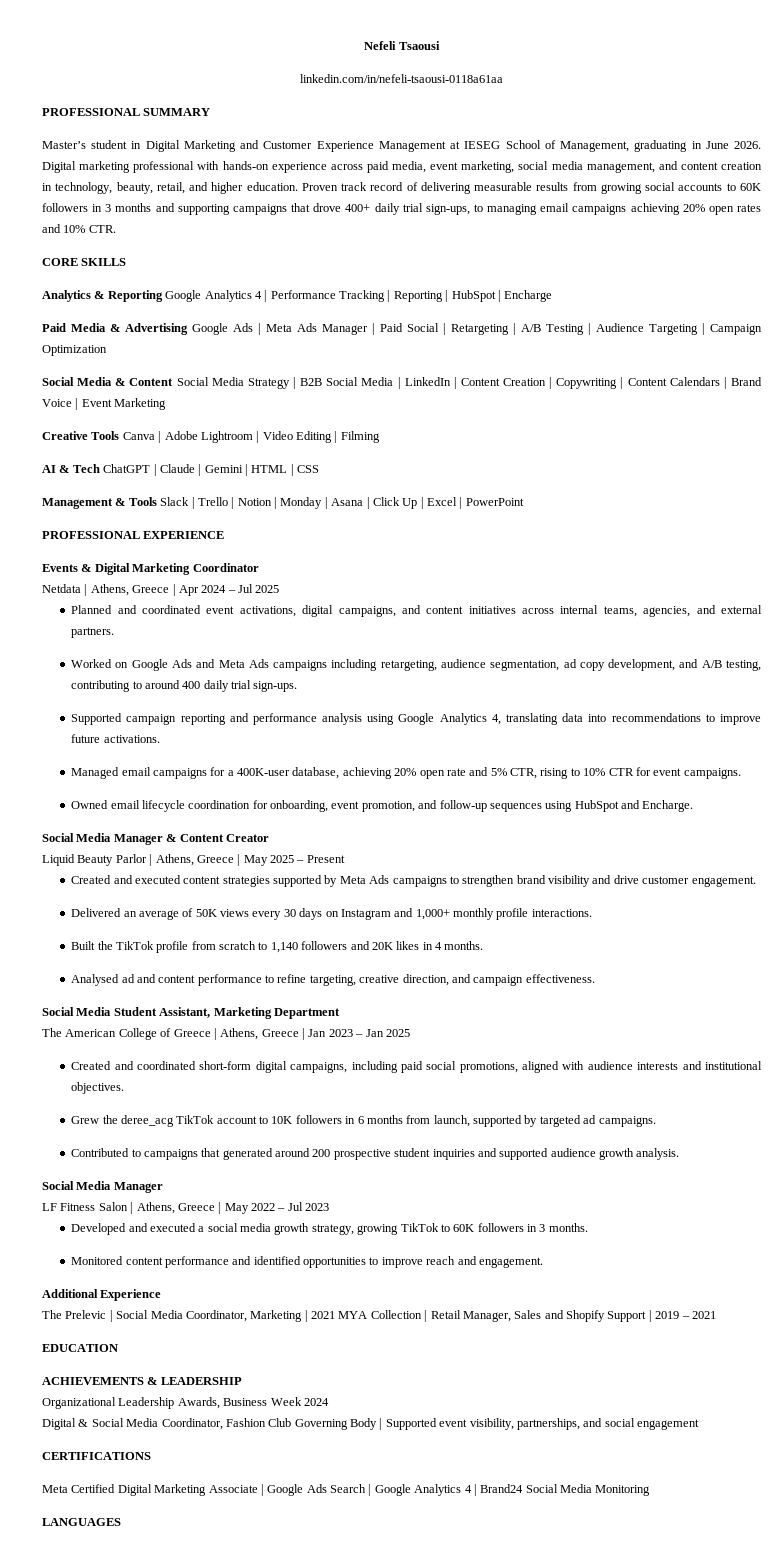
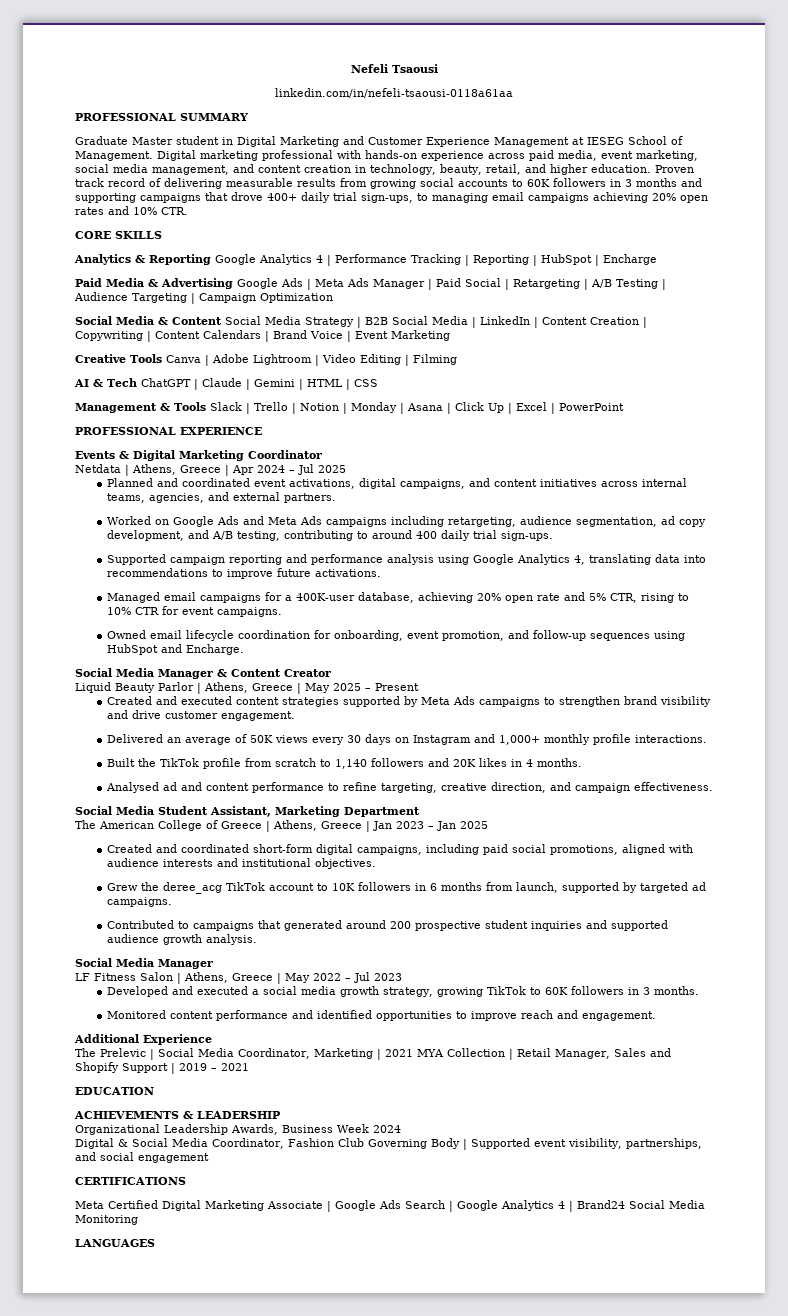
- Master’s student in Digital Marketing and Customer Experience Management at IESEG School of Management, graduating in June 2026.
+ Graduate Master student in Digital Marketing and Customer Experience Management at IESEG School of Management.

